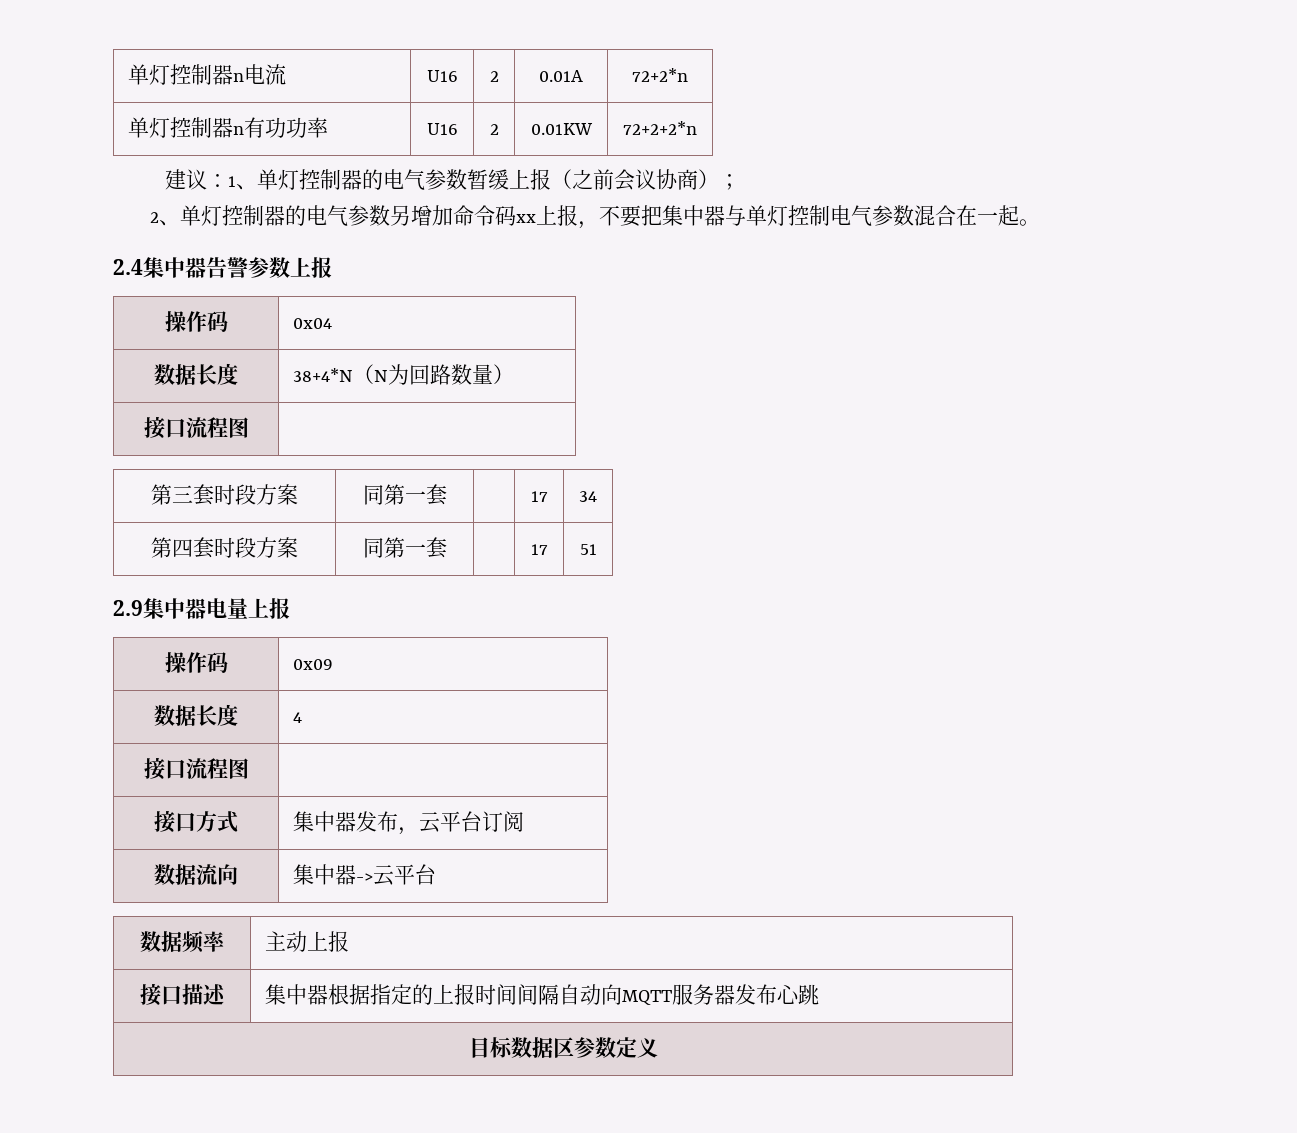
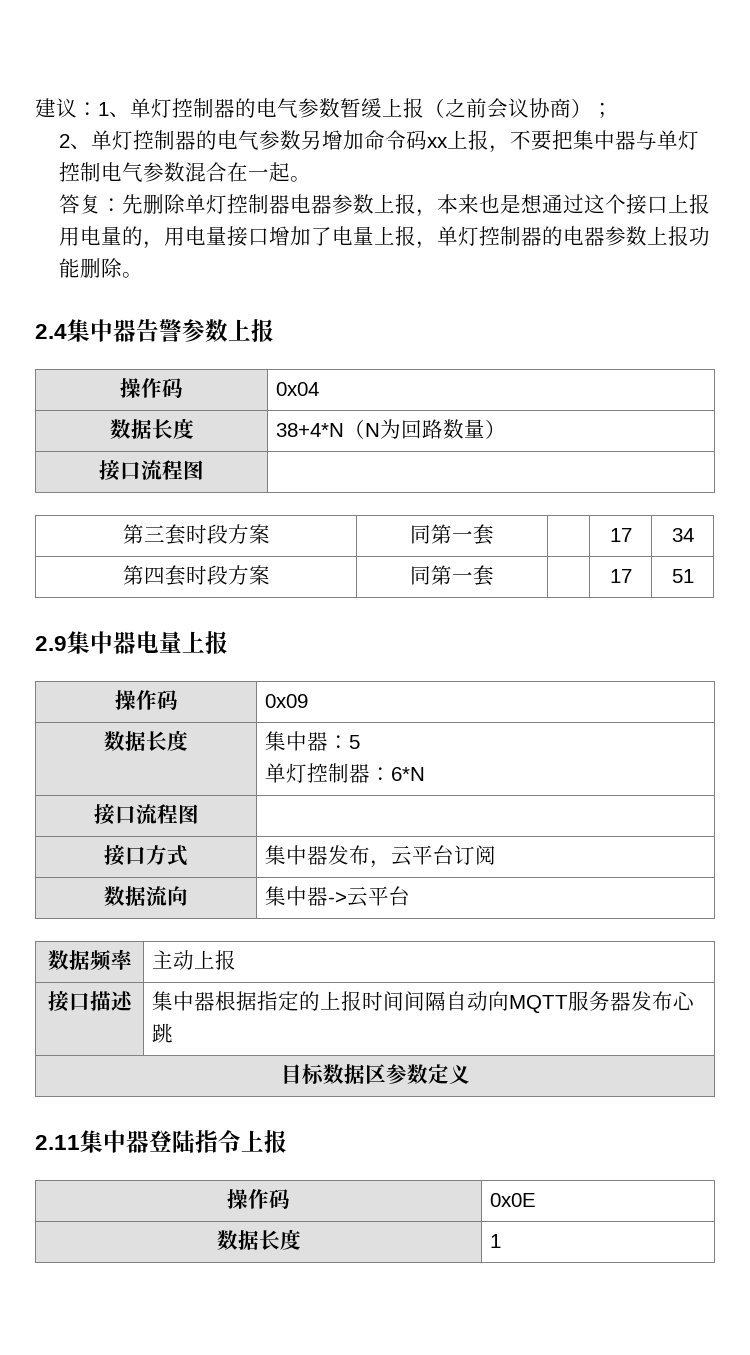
- 单灯控制器n电流 | U16 | 2 | 0.01A | 72+2*n
- 单灯控制器n有功功率 | U16 | 2 | 0.01KW | 72+2+2*n
+ 答复：先删除单灯控制器电器参数上报，本来也是想通过这个接口上报用电量的，用电量接口增加了电量上报，单灯控制器的电器参数上报功能删除。
- 数据长度 | 4
+ 数据长度 | 集中器：5
+ 单灯控制器：6*N
+ 2.11集中器登陆指令上报
+ 操作码 | 0x0E
+ 数据长度 | 1

